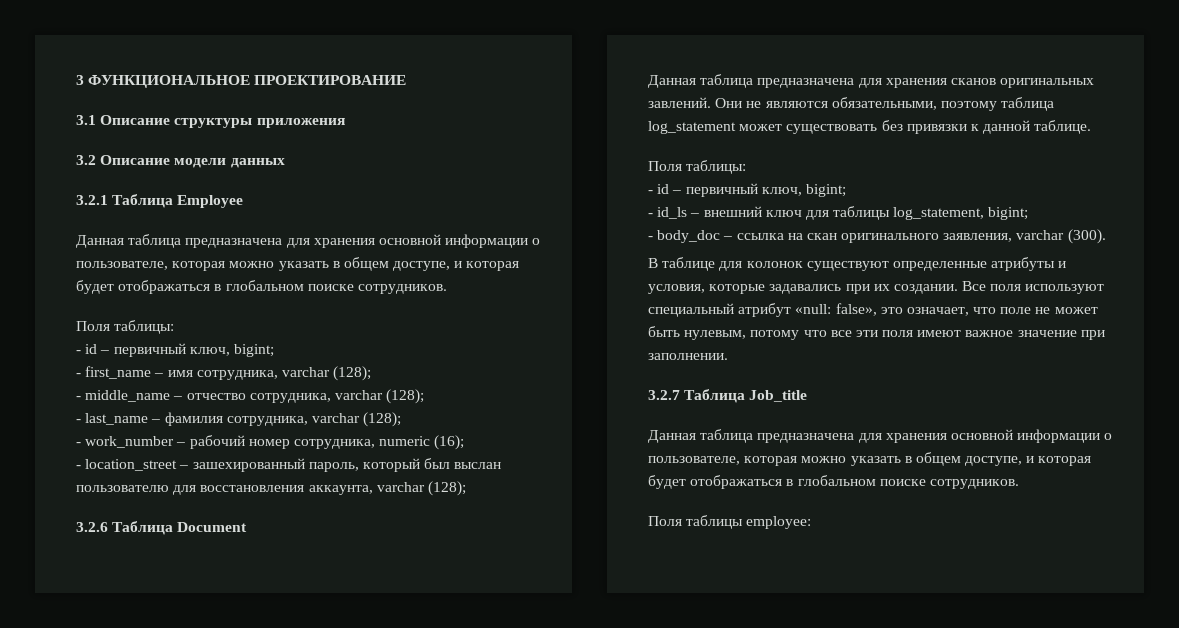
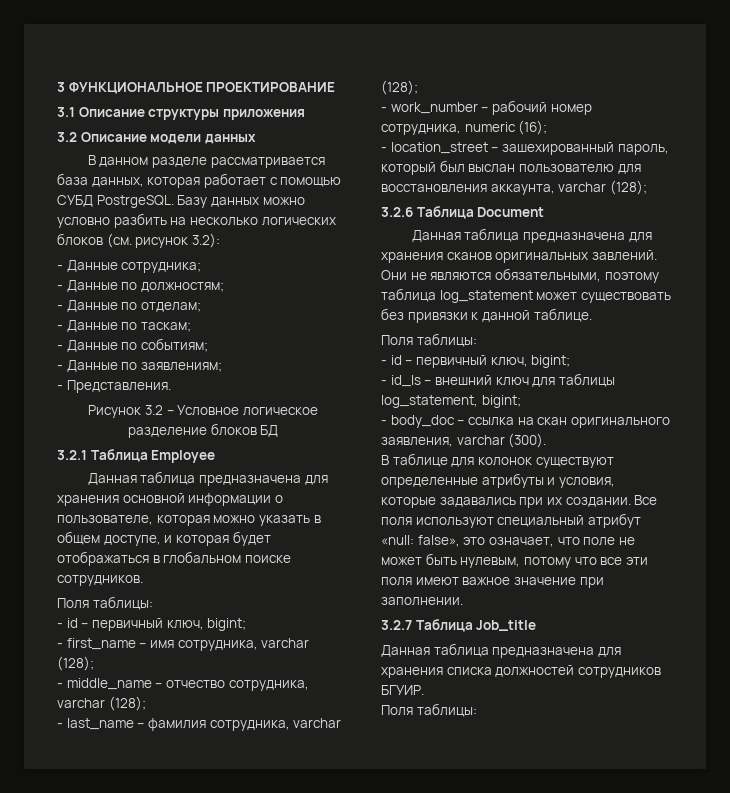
+ В данном разделе рассматривается база данных, которая работает с помощью СУБД PostrgeSQL. Базу данных можно условно разбить на несколько логических блоков (см. рисунок 3.2):
+ - Данные сотрудника;
+ - Данные по должностям;
+ - Данные по отделам;
+ - Данные по таскам;
+ - Данные по событиям;
+ - Данные по заявлениям;
+ - Представления.
+ Рисунок 3.2 – Условное логическое разделение блоков БД
  3.2.7 Таблица Job_title
- Данная таблица предназначена для хранения основной информации о пользователе, которая можно указать в общем доступе, и которая будет отображаться в глобальном поиске сотрудников.
- Поля таблицы employee:
+ Данная таблица предназначена для хранения списка должностей сотрудников БГУИР.
+ Поля таблицы:

